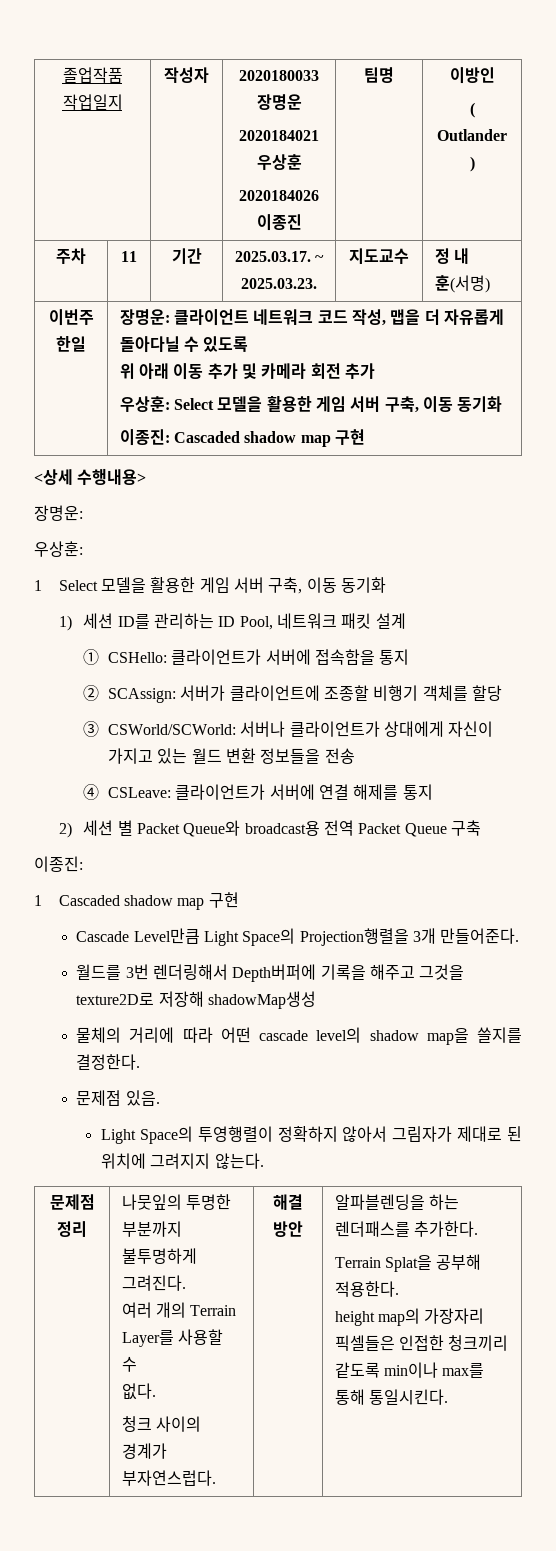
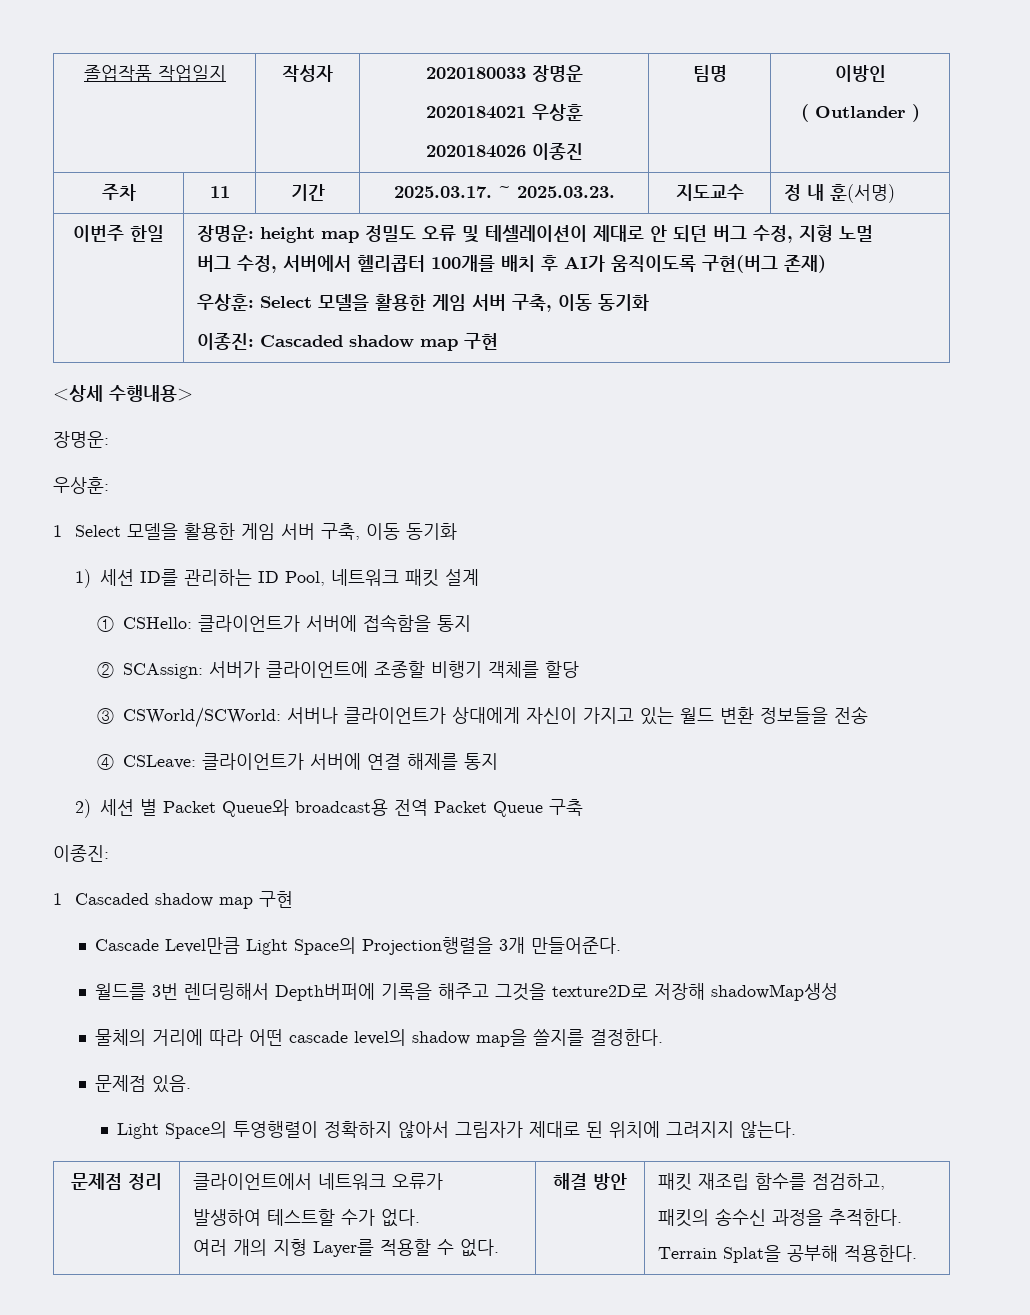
- 장명운: 클라이언트 네트워크 코드 작성, 맵을 더 자유롭게 돌아다닐 수 있도록
- 위 아래 이동 추가 및 카메라 회전 추가
+ 장명운: height map 정밀도 오류 및 테셀레이션이 제대로 안 되던 버그 수정, 지형 노멀
+ 버그 수정, 서버에서 헬리콥터 100개를 배치 후 AI가 움직이도록 구현(버그 존재)
- 문제점 정리 | 나뭇잎의 투명한 부분까지 불투명하게 그려진다.
- 여러 개의 Terrain Layer를 사용할 수
- 없다.
- 청크 사이의 경계가 부자연스럽다. | 해결 방안 | 알파블렌딩을 하는 렌더패스를 추가한다.
+ 문제점 정리 | 클라이언트에서 네트워크 오류가
+ 발생하여 테스트할 수가 없다.
+ 여러 개의 지형 Layer를 적용할 수 없다. | 해결 방안 | 패킷 재조립 함수를 점검하고,
+ 패킷의 송수신 과정을 추적한다.
  Terrain Splat을 공부해 적용한다.
- height map의 가장자리 픽셀들은 인접한 청크끼리 같도록 min이나 max를 통해 통일시킨다.

